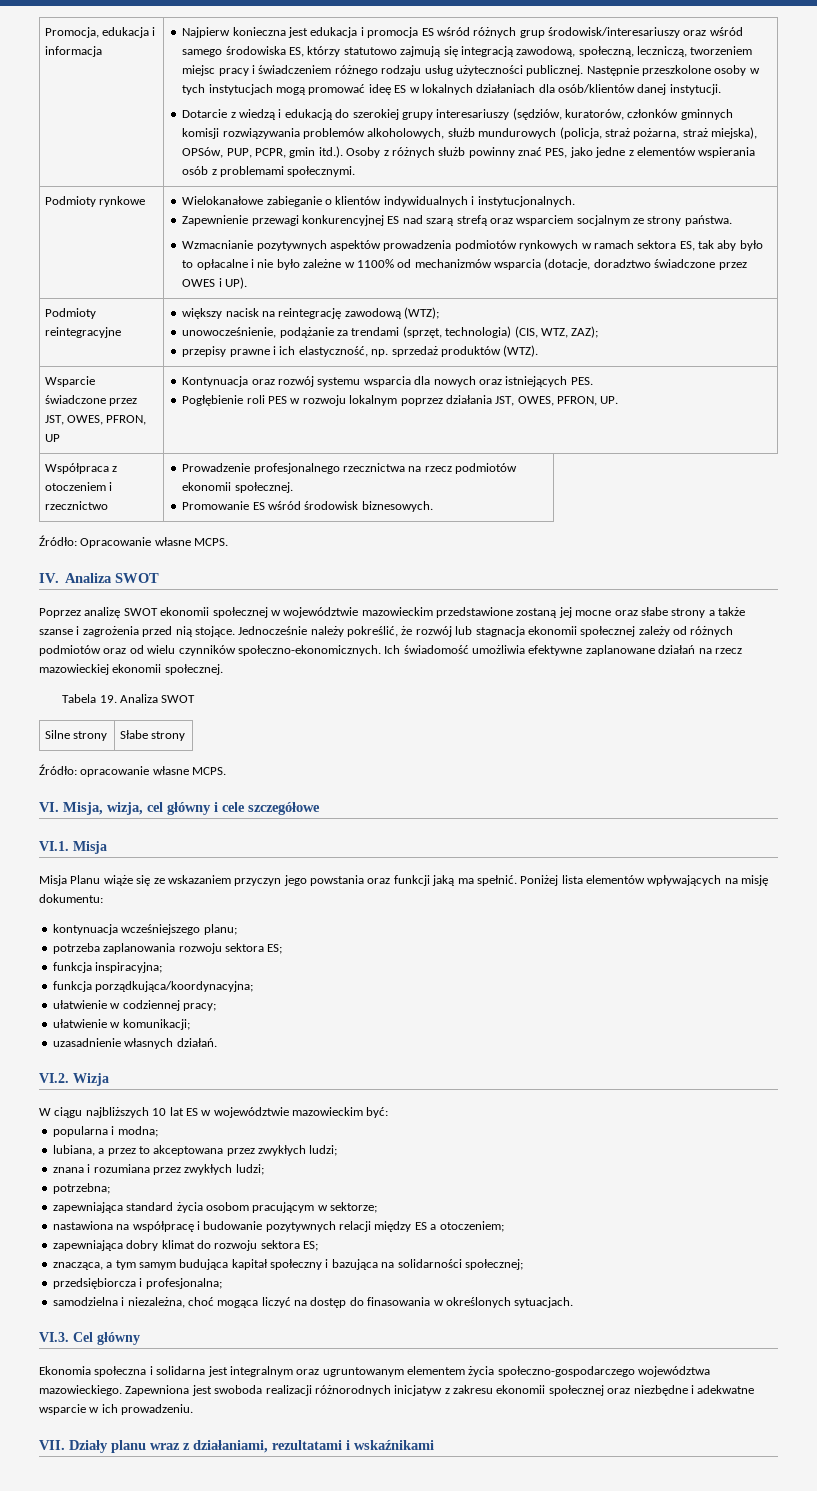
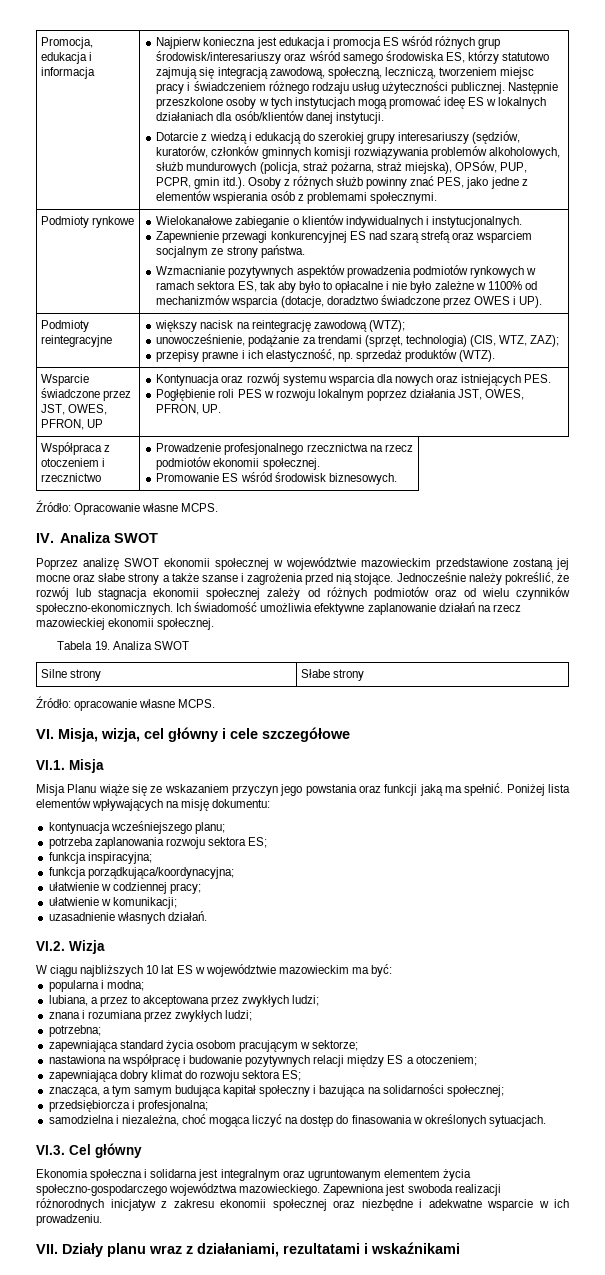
- Ich świadomość umożliwia efektywne zaplanowane działań na rzecz mazowieckiej ekonomii społecznej.
+ Ich świadomość umożliwia efektywne zaplanowanie działań na rzecz mazowieckiej ekonomii społecznej.
- W ciągu najbliższych 10 lat ES w województwie mazowieckim być:
+ W ciągu najbliższych 10 lat ES w województwie mazowieckim ma być:

